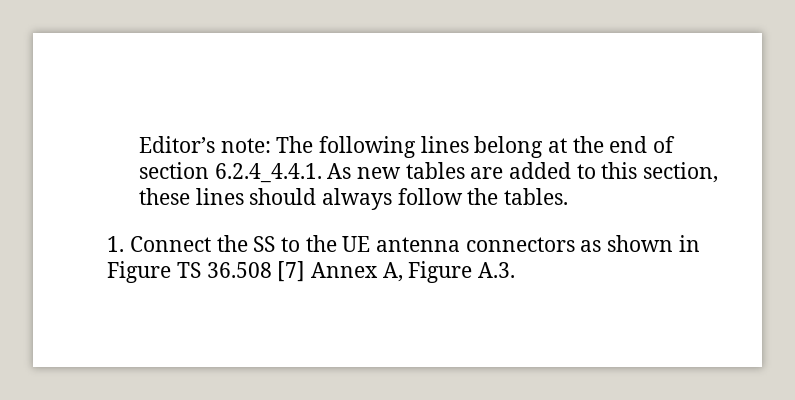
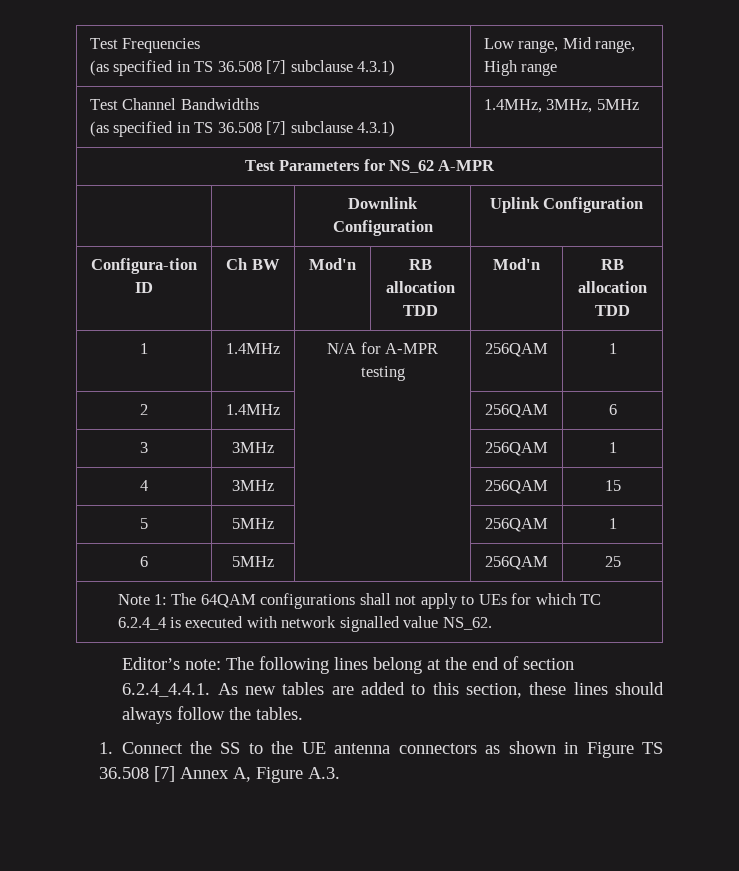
+ Test Frequencies
+ (as specified in TS 36.508 [7] subclause 4.3.1) | Low range, Mid range, High range
+ Test Channel Bandwidths
+ (as specified in TS 36.508 [7] subclause 4.3.1) | 1.4MHz, 3MHz, 5MHz
+ Test Parameters for NS_62 A-MPR
+ | | Downlink Configuration | Uplink Configuration
+ Configura-tion ID | Ch BW | Mod'n | RB allocation TDD | Mod'n | RB allocation TDD
+ 1 | 1.4MHz | N/A for A-MPR testing | 256QAM | 1
+ 2 | 1.4MHz | | 256QAM | 6
+ 3 | 3MHz | | 256QAM | 1
+ 4 | 3MHz | | 256QAM | 15
+ 5 | 5MHz | | 256QAM | 1
+ 6 | 5MHz | | 256QAM | 25
+ Note 1: The 64QAM configurations shall not apply to UEs for which TC 6.2.4_4 is executed with network signalled value NS_62.

